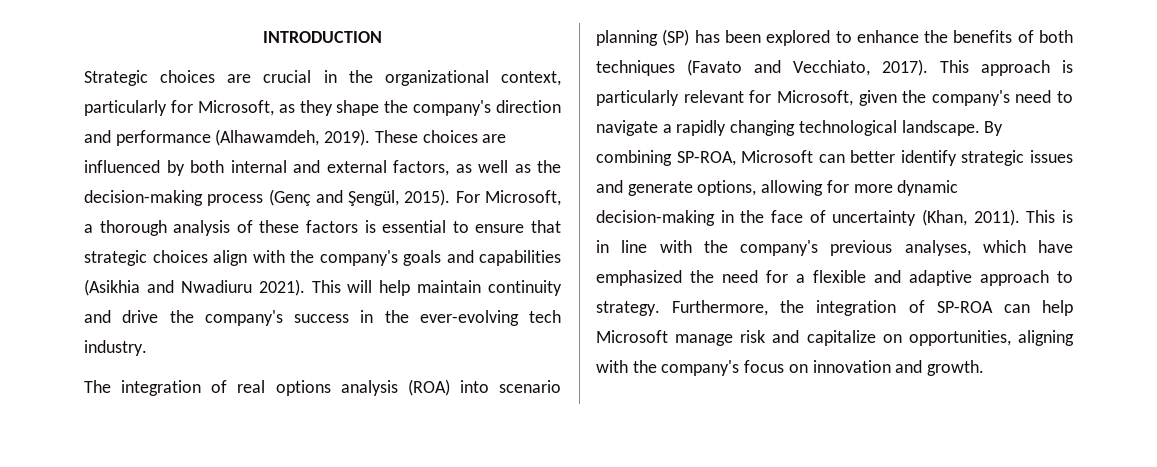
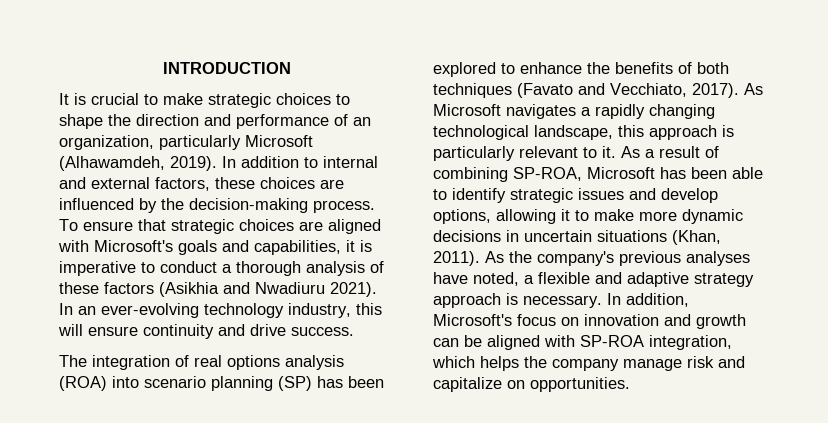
- Strategic choices are crucial in the organizational context, particularly for Microsoft, as they shape the company's direction and performance (Alhawamdeh, 2019). These choices are influenced by both internal and external factors, as well as the decision-making process (Genç and Şengül, 2015). For Microsoft, a thorough analysis of these factors is essential to ensure that strategic choices align with the company's goals and capabilities (Asikhia and Nwadiuru 2021). This will help maintain continuity and drive the company's success in the ever-evolving tech industry.
+ It is crucial to make strategic choices to shape the direction and performance of an organization, particularly Microsoft (Alhawamdeh, 2019). In addition to internal and external factors, these choices are influenced by the decision-making process. To ensure that strategic choices are aligned with Microsoft's goals and capabilities, it is imperative to conduct a thorough analysis of these factors (Asikhia and Nwadiuru 2021). In an ever-evolving technology industry, this will ensure continuity and drive success.
- This approach is particularly relevant for Microsoft, given the company's need to navigate a rapidly changing technological landscape. By combining SP-ROA, Microsoft can better identify strategic issues and generate options, allowing for more dynamic decision-making in the face of uncertainty (Khan, 2011). This is in line with the company's previous analyses, which have emphasized the need for a flexible and adaptive approach to strategy. Furthermore, the integration of SP-ROA can help Microsoft manage risk and capitalize on opportunities, aligning with the company's focus on innovation and growth.
+ As Microsoft navigates a rapidly changing technological landscape, this approach is particularly relevant to it. As a result of combining SP-ROA, Microsoft has been able to identify strategic issues and develop options, allowing it to make more dynamic decisions in uncertain situations (Khan, 2011). As the company's previous analyses have noted, a flexible and adaptive strategy approach is necessary. In addition, Microsoft's focus on innovation and growth can be aligned with SP-ROA integration, which helps the company manage risk and capitalize on opportunities.

